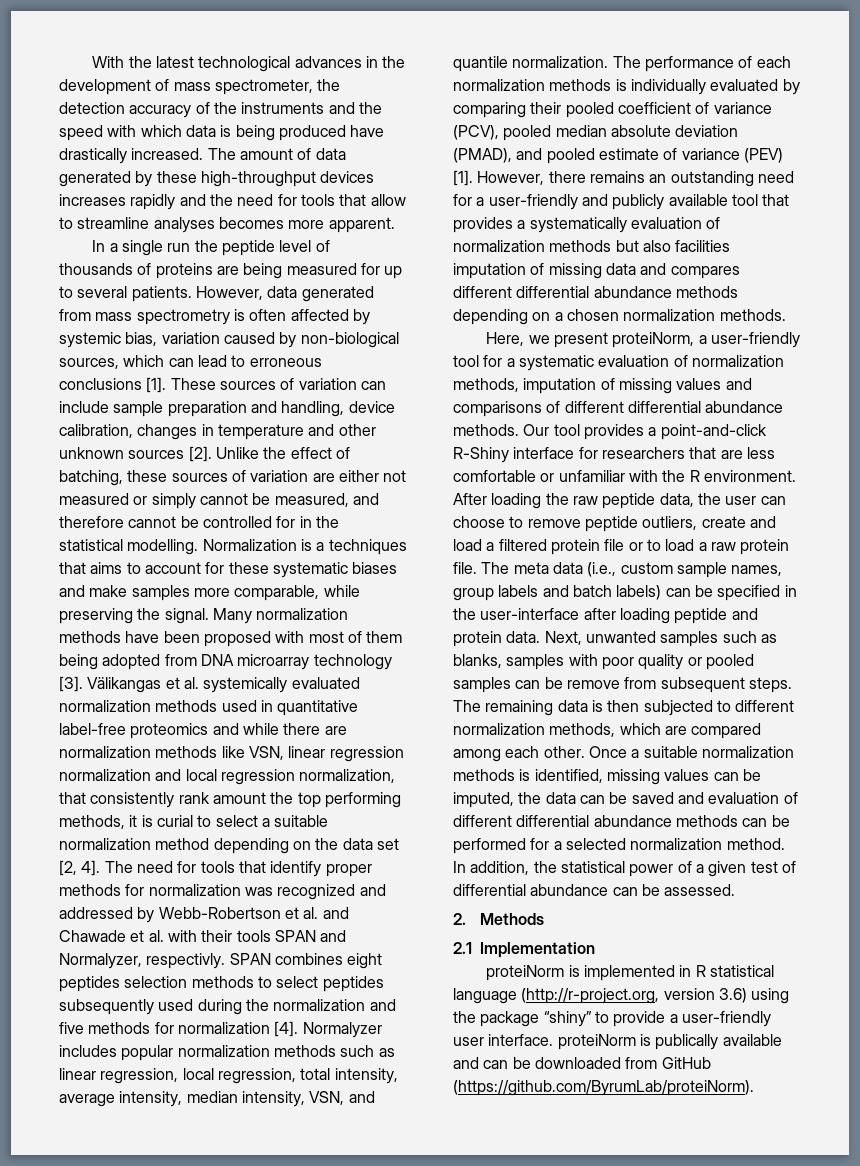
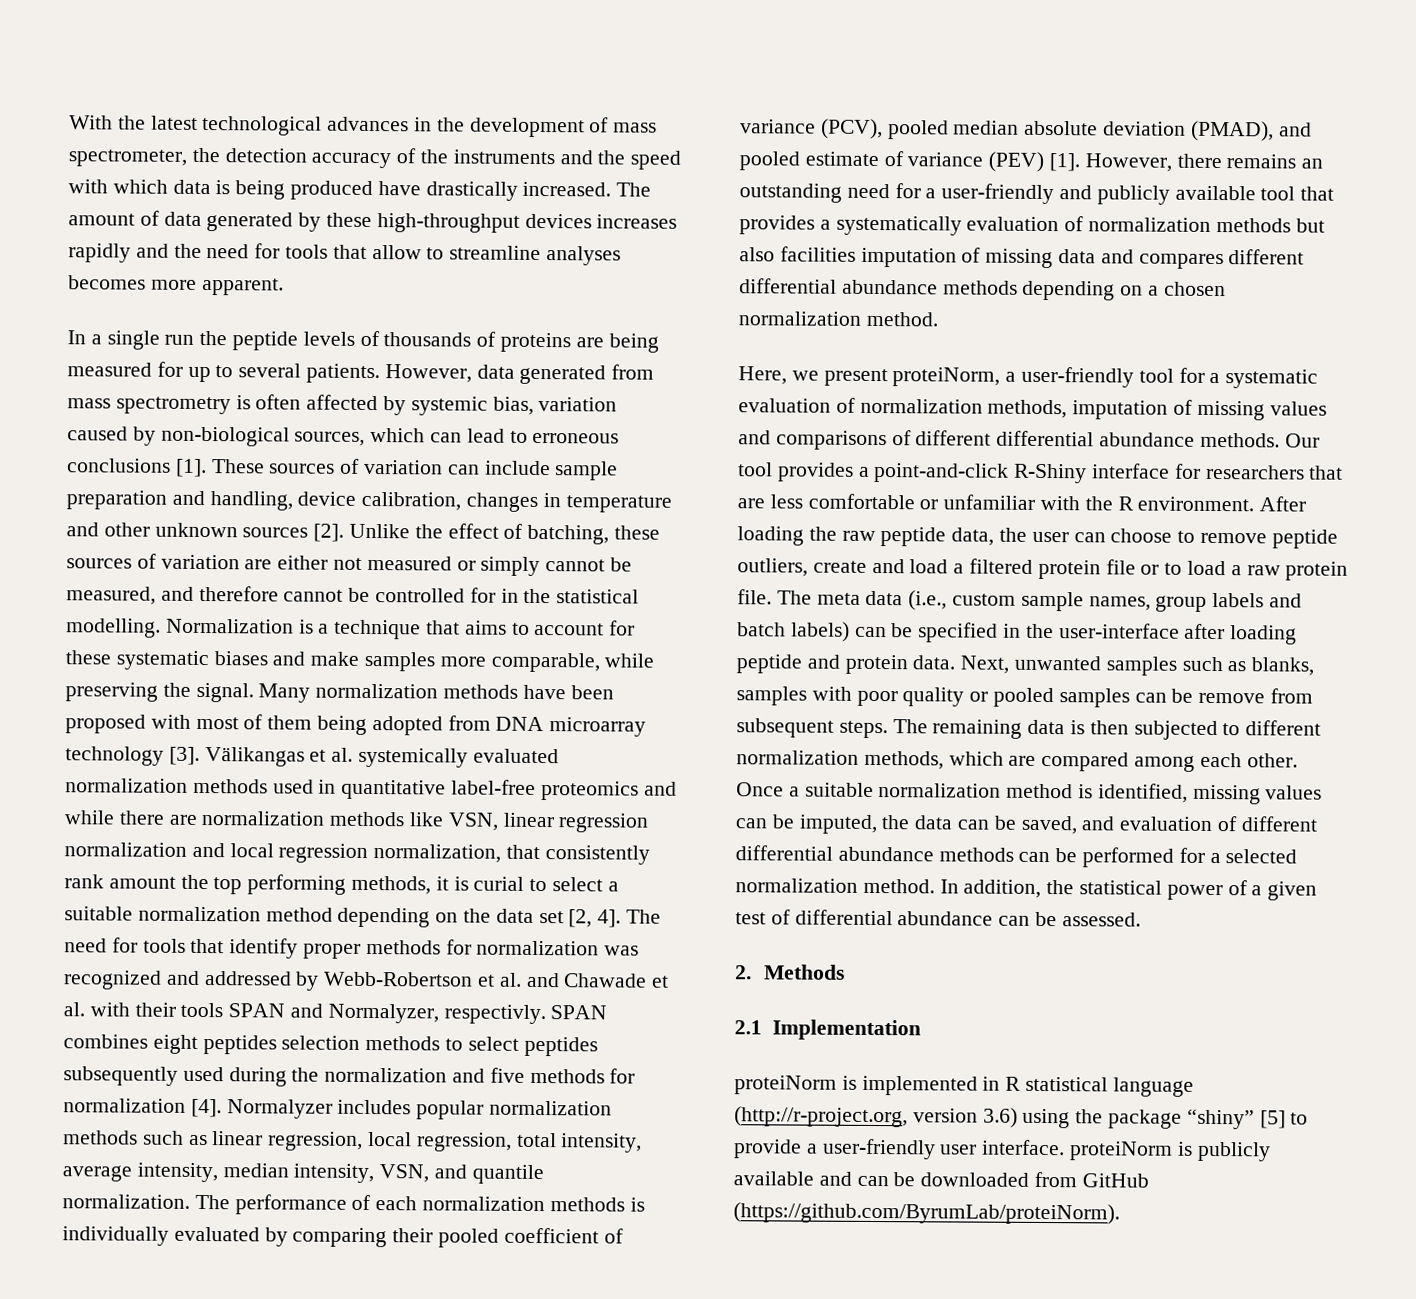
- In a single run the peptide level of thousands of proteins are being measured for up to several patients.
+ In a single run the peptide levels of thousands of proteins are being measured for up to several patients.
- Normalization is a techniques that aims to account for these systematic biases and make samples more comparable, while preserving the signal.
+ Normalization is a technique that aims to account for these systematic biases and make samples more comparable, while preserving the signal.
- However, there remains an outstanding need for a user-friendly and publicly available tool that provides a systematically evaluation of normalization methods but also facilities imputation of missing data and compares different differential abundance methods depending on a chosen normalization methods.
+ However, there remains an outstanding need for a user-friendly and publicly available tool that provides a systematically evaluation of normalization methods but also facilities imputation of missing data and compares different differential abundance methods depending on a chosen normalization method.
- Once a suitable normalization methods is identified, missing values can be imputed, the data can be saved and evaluation of different differential abundance methods can be performed for a selected normalization method.
+ Once a suitable normalization method is identified, missing values can be imputed, the data can be saved, and evaluation of different differential abundance methods can be performed for a selected normalization method.
- proteiNorm is implemented in R statistical language (http://r-project.org, version 3.6) using the package “shiny” to provide a user-friendly user interface. proteiNorm is publically available and can be downloaded from GitHub (https://github.com/ByrumLab/proteiNorm).
+ proteiNorm is implemented in R statistical language (http://r-project.org, version 3.6) using the package “shiny” [5] to provide a user-friendly user interface. proteiNorm is publicly available and can be downloaded from GitHub (https://github.com/ByrumLab/proteiNorm).

